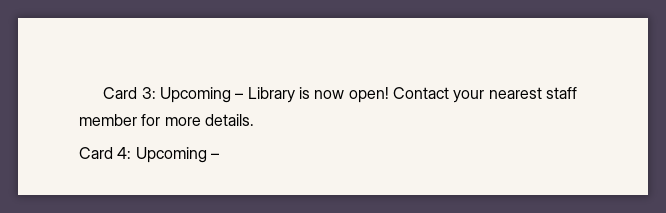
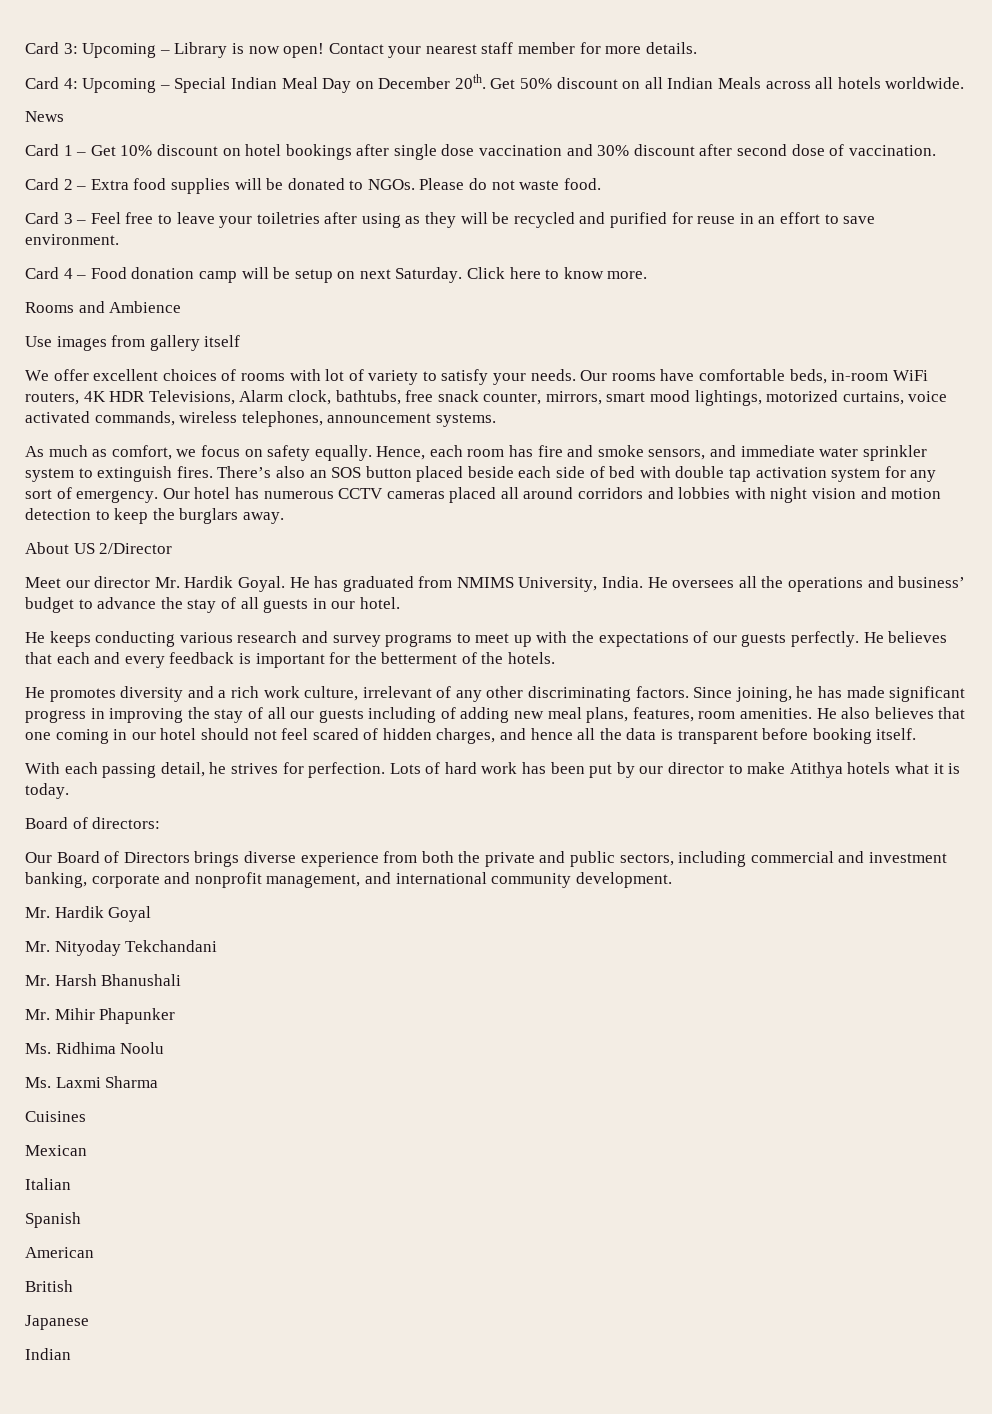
- Card 4: Upcoming –
+ Card 4: Upcoming – Special Indian Meal Day on December 20th. Get 50% discount on all Indian Meals across all hotels worldwide.
+ News
+ Card 1 – Get 10% discount on hotel bookings after single dose vaccination and 30% discount after second dose of vaccination.
+ Card 2 – Extra food supplies will be donated to NGOs. Please do not waste food.
+ Card 3 – Feel free to leave your toiletries after using as they will be recycled and purified for reuse in an effort to save environment.
+ Card 4 – Food donation camp will be setup on next Saturday. Click here to know more.
+ Rooms and Ambience
+ Use images from gallery itself
+ We offer excellent choices of rooms with lot of variety to satisfy your needs. Our rooms have comfortable beds, in-room WiFi routers, 4K HDR Televisions, Alarm clock, bathtubs, free snack counter, mirrors, smart mood lightings, motorized curtains, voice activated commands, wireless telephones, announcement systems.
+ As much as comfort, we focus on safety equally. Hence, each room has fire and smoke sensors, and immediate water sprinkler system to extinguish fires. There’s also an SOS button placed beside each side of bed with double tap activation system for any sort of emergency. Our hotel has numerous CCTV cameras placed all around corridors and lobbies with night vision and motion detection to keep the burglars away.
+ About US 2/Director
+ Meet our director Mr. Hardik Goyal. He has graduated from NMIMS University, India. He oversees all the operations and business’ budget to advance the stay of all guests in our hotel.
+ He keeps conducting various research and survey programs to meet up with the expectations of our guests perfectly. He believes that each and every feedback is important for the betterment of the hotels.
+ He promotes diversity and a rich work culture, irrelevant of any other discriminating factors. Since joining, he has made significant progress in improving the stay of all our guests including of adding new meal plans, features, room amenities. He also believes that one coming in our hotel should not feel scared of hidden charges, and hence all the data is transparent before booking itself.
+ With each passing detail, he strives for perfection. Lots of hard work has been put by our director to make Atithya hotels what it is today.
+ Board of directors:
+ Our Board of Directors brings diverse experience from both the private and public sectors, including commercial and investment banking, corporate and nonprofit management, and international community development.
+ Mr. Hardik Goyal
+ Mr. Nityoday Tekchandani
+ Mr. Harsh Bhanushali
+ Mr. Mihir Phapunker
+ Ms. Ridhima Noolu
+ Ms. Laxmi Sharma
+ Cuisines
+ Mexican
+ Italian
+ Spanish
+ American
+ British
+ Japanese
+ Indian

